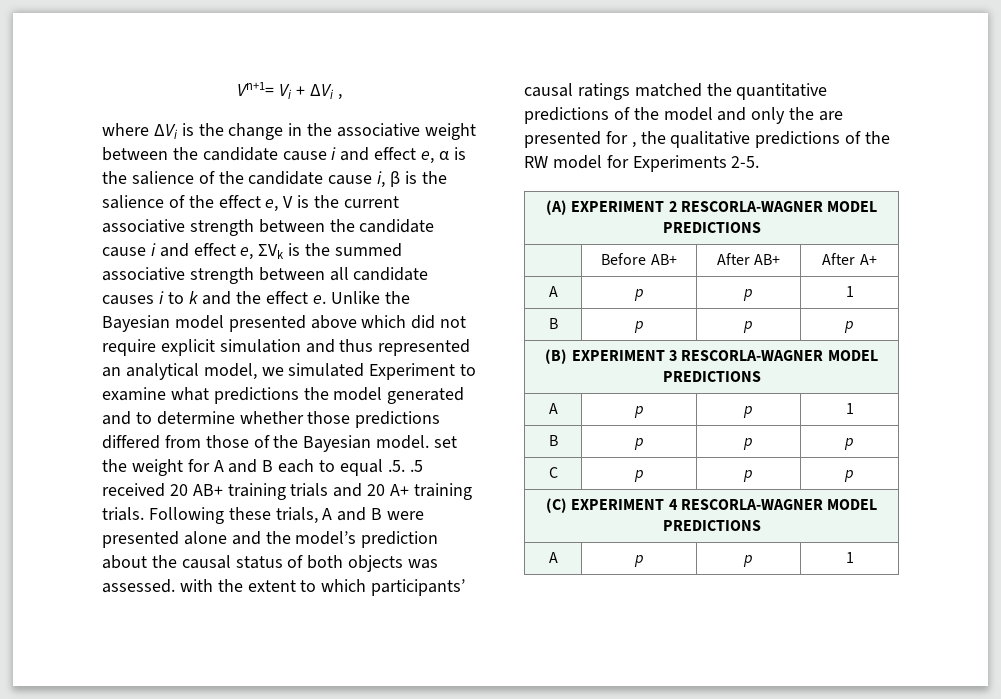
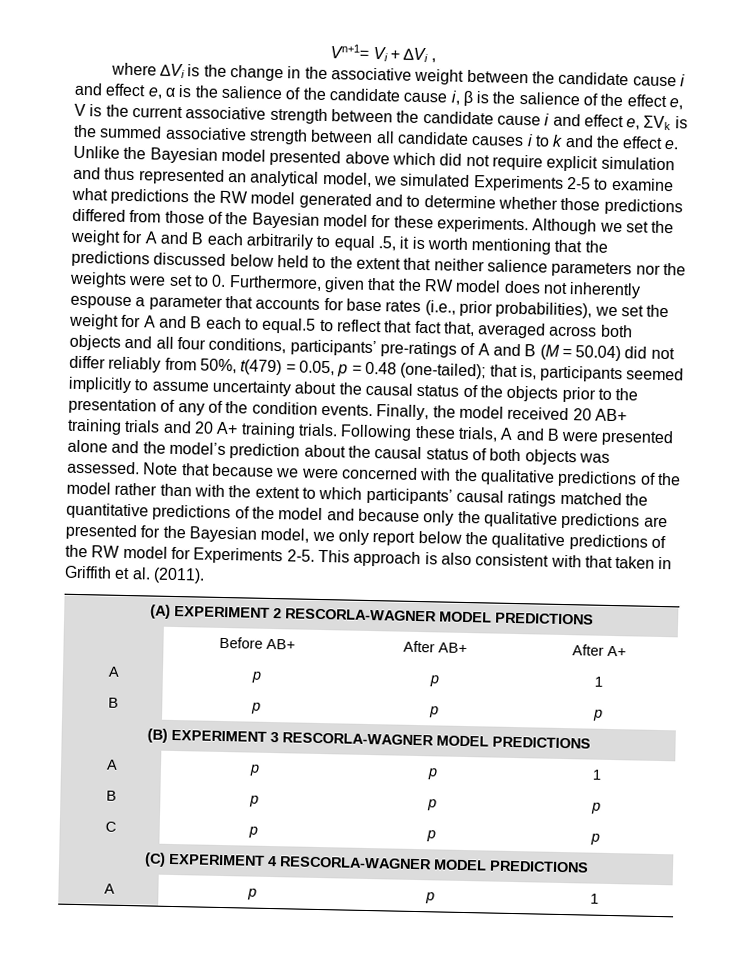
- Unlike the Bayesian model presented above which did not require explicit simulation and thus represented an analytical model, we simulated Experiment to examine what predictions the model generated and to determine whether those predictions differed from those of the Bayesian model. set the weight for A and B each to equal .5. .5 received 20 AB+ training trials and 20 A+ training trials.
+ Unlike the Bayesian model presented above which did not require explicit simulation and thus represented an analytical model, we simulated Experiments 2-5 to examine what predictions the RW model generated and to determine whether those predictions differed from those of the Bayesian model for these experiments. Although we set the weight for A and B each arbitrarily to equal .5, it is worth mentioning that the predictions discussed below held to the extent that neither salience parameters nor the weights were set to 0. Furthermore, given that the RW model does not inherently espouse a parameter that accounts for base rates (i.e., prior probabilities), we set the weight for A and B each to equal.5 to reflect that fact that, averaged across both objects and all four conditions, participants’ pre-ratings of A and B (M = 50.04) did not differ reliably from 50%, t(479) = 0.05, p = 0.48 (one-tailed); that is, participants seemed implicitly to assume uncertainty about the causal status of the objects prior to the presentation of any of the condition events. Finally, the model received 20 AB+ training trials and 20 A+ training trials.
- Following these trials, A and B were presented alone and the model’s prediction about the causal status of both objects was assessed. with the extent to which participants’ causal ratings matched the quantitative predictions of the model and only the are presented for , the qualitative predictions of the RW model for Experiments 2-5.
+ Following these trials, A and B were presented alone and the model’s prediction about the causal status of both objects was assessed. Note that because we were concerned with the qualitative predictions of the model rather than with the extent to which participants’ causal ratings matched the quantitative predictions of the model and because only the qualitative predictions are presented for the Bayesian model, we only report below the qualitative predictions of the RW model for Experiments 2-5. This approach is also consistent with that taken in Griffith et al. (2011).

